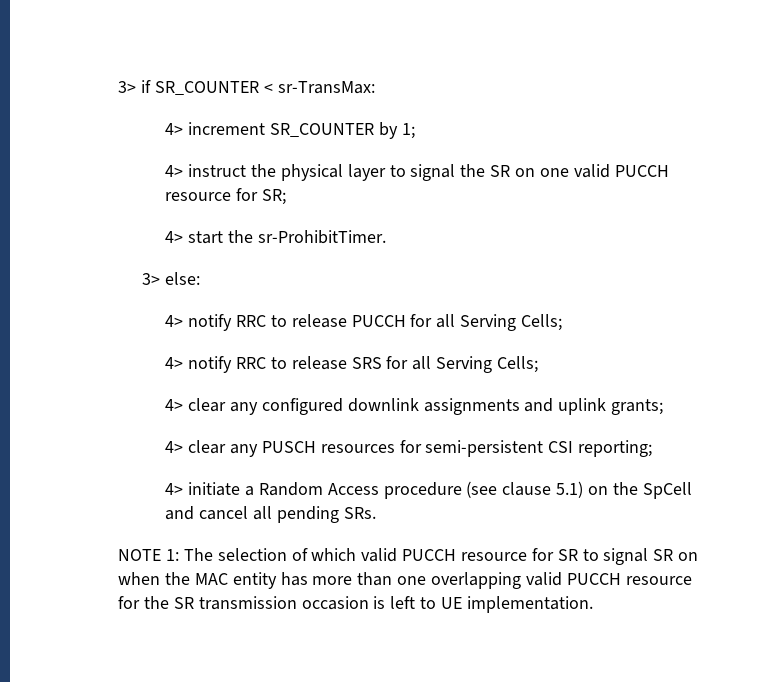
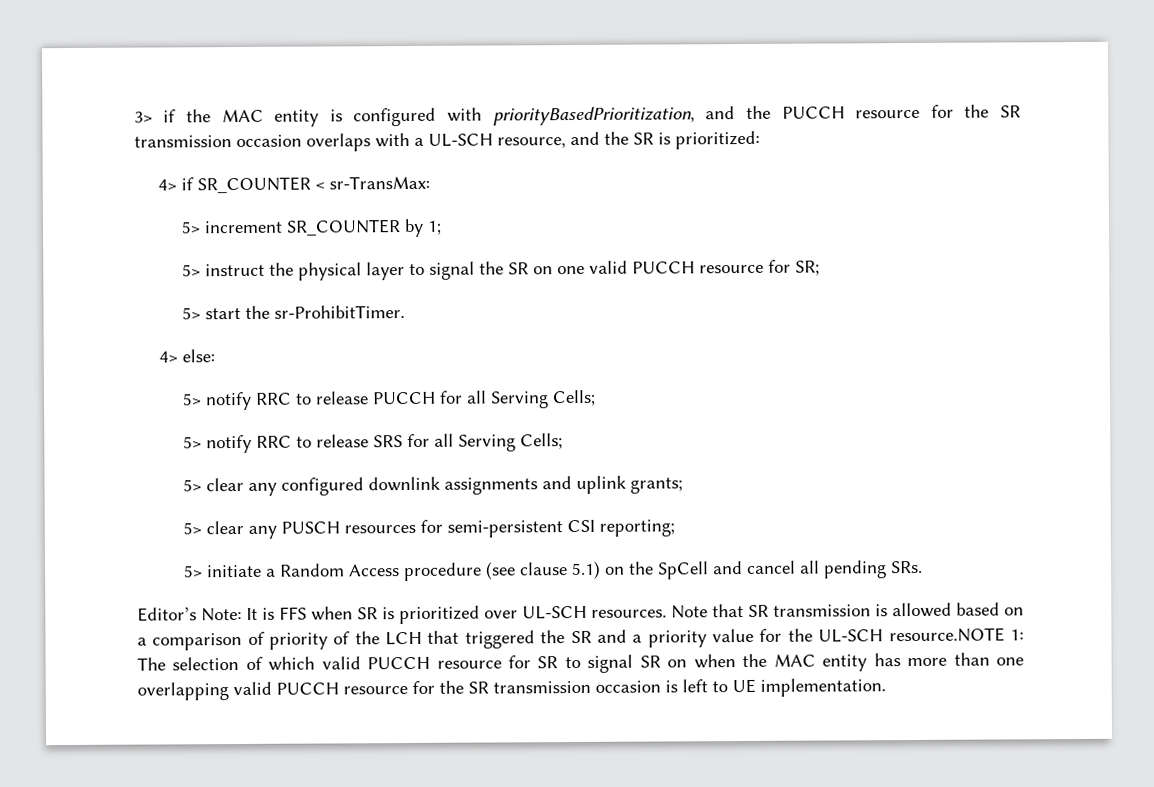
- 3> if SR_COUNTER < sr-TransMax:
+ 3> if the MAC entity is configured with priorityBasedPrioritization, and the PUCCH resource for the SR transmission occasion overlaps with a UL-SCH resource, and the SR is prioritized:
+ 4> if SR_COUNTER < sr-TransMax:
- 4> increment SR_COUNTER by 1;
+ 5> increment SR_COUNTER by 1;
- 4> instruct the physical layer to signal the SR on one valid PUCCH resource for SR;
+ 5> instruct the physical layer to signal the SR on one valid PUCCH resource for SR;
- 4> start the sr-ProhibitTimer.
+ 5> start the sr-ProhibitTimer.
- 3> else:
+ 4> else:
- 4> notify RRC to release PUCCH for all Serving Cells;
+ 5> notify RRC to release PUCCH for all Serving Cells;
- 4> notify RRC to release SRS for all Serving Cells;
+ 5> notify RRC to release SRS for all Serving Cells;
- 4> clear any configured downlink assignments and uplink grants;
+ 5> clear any configured downlink assignments and uplink grants;
- 4> clear any PUSCH resources for semi-persistent CSI reporting;
+ 5> clear any PUSCH resources for semi-persistent CSI reporting;
- 4> initiate a Random Access procedure (see clause 5.1) on the SpCell and cancel all pending SRs.
+ 5> initiate a Random Access procedure (see clause 5.1) on the SpCell and cancel all pending SRs.
- NOTE 1: The selection of which valid PUCCH resource for SR to signal SR on when the MAC entity has more than one overlapping valid PUCCH resource for the SR transmission occasion is left to UE implementation.
+ Editor’s Note: It is FFS when SR is prioritized over UL-SCH resources. Note that SR transmission is allowed based on a comparison of priority of the LCH that triggered the SR and a priority value for the UL-SCH resource.NOTE 1: The selection of which valid PUCCH resource for SR to signal SR on when the MAC entity has more than one overlapping valid PUCCH resource for the SR transmission occasion is left to UE implementation.

